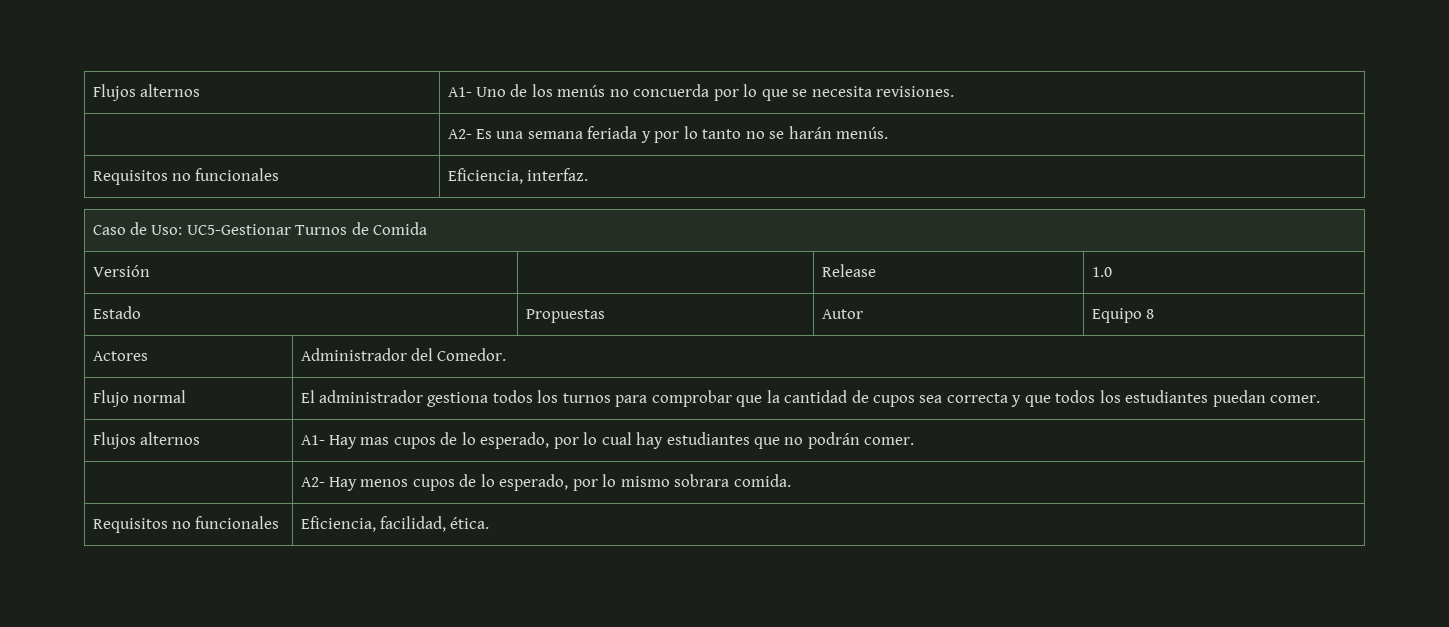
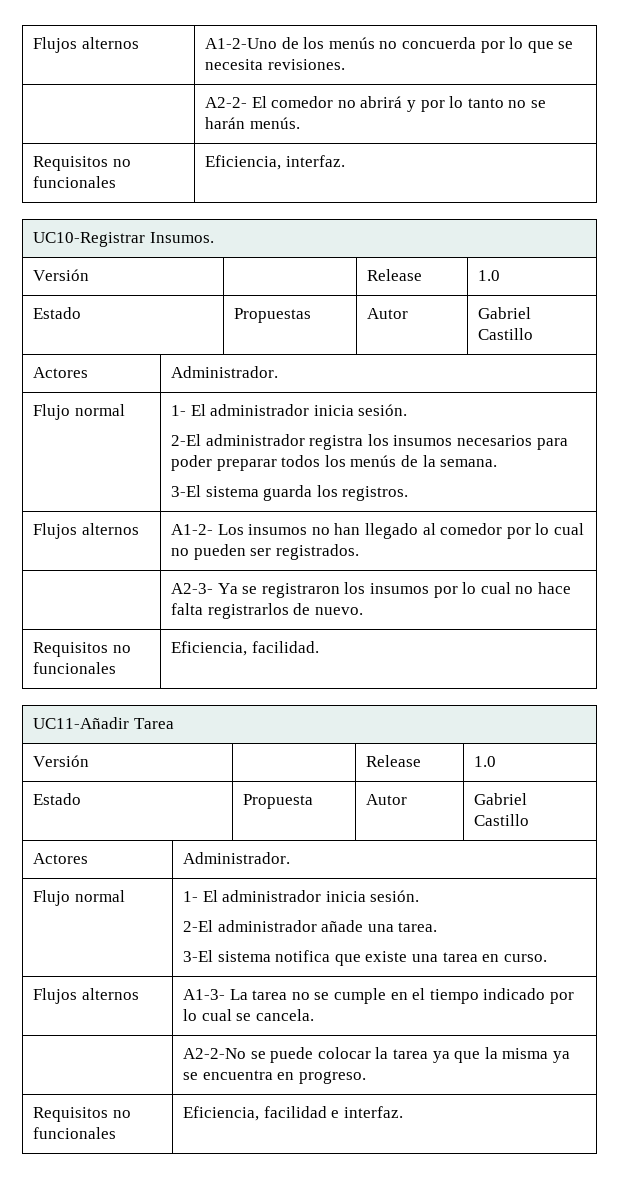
- Flujos alternos | A1- Uno de los menús no concuerda por lo que se necesita revisiones.
+ Flujos alternos | A1-2-Uno de los menús no concuerda por lo que se necesita revisiones.
- | A2- Es una semana feriada y por lo tanto no se harán menús.
+ | A2-2- El comedor no abrirá y por lo tanto no se harán menús.
- Caso de Uso: UC5-Gestionar Turnos de Comida
+ UC10-Registrar Insumos.
- Estado | Propuestas | Autor | Equipo 8
- Actores | Administrador del Comedor.
- Flujo normal | El administrador gestiona todos los turnos para comprobar que la cantidad de cupos sea correcta y que todos los estudiantes puedan comer.
- Flujos alternos | A1- Hay mas cupos de lo esperado, por lo cual hay estudiantes que no podrán comer.
- | A2- Hay menos cupos de lo esperado, por lo mismo sobrara comida.
- Requisitos no funcionales | Eficiencia, facilidad, ética.
+ Estado | Propuestas | Autor | Gabriel Castillo
+ Actores | Administrador.
+ Flujo normal | 1- El administrador inicia sesión.
+ 2-El administrador registra los insumos necesarios para poder preparar todos los menús de la semana.
+ 3-El sistema guarda los registros.
+ Flujos alternos | A1-2- Los insumos no han llegado al comedor por lo cual no pueden ser registrados.
+ | A2-3- Ya se registraron los insumos por lo cual no hace falta registrarlos de nuevo.
+ Requisitos no funcionales | Eficiencia, facilidad.
+ UC11-Añadir Tarea
+ Versión | | Release | 1.0
+ Estado | Propuesta | Autor | Gabriel Castillo
+ Actores | Administrador.
+ Flujo normal | 1- El administrador inicia sesión.
+ 2-El administrador añade una tarea.
+ 3-El sistema notifica que existe una tarea en curso.
+ Flujos alternos | A1-3- La tarea no se cumple en el tiempo indicado por lo cual se cancela.
+ | A2-2-No se puede colocar la tarea ya que la misma ya se encuentra en progreso.
+ Requisitos no funcionales | Eficiencia, facilidad e interfaz.

